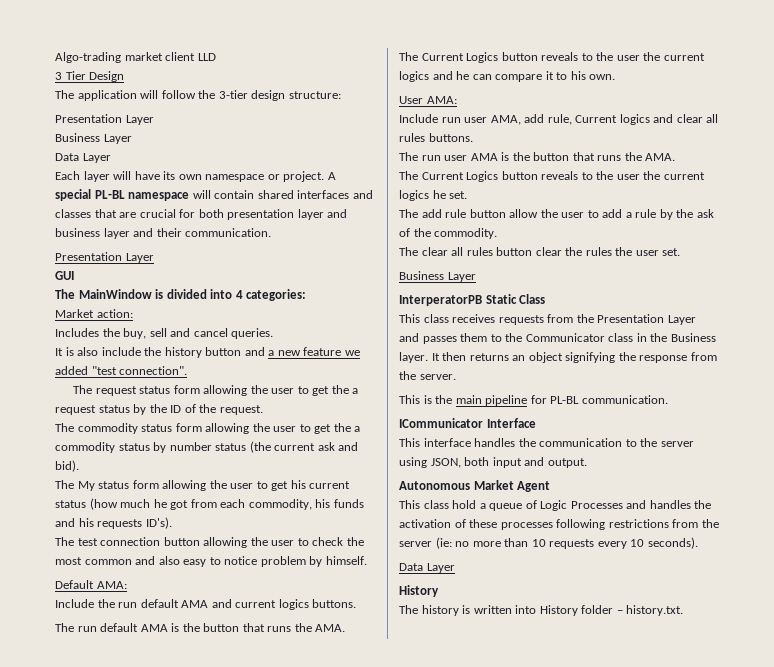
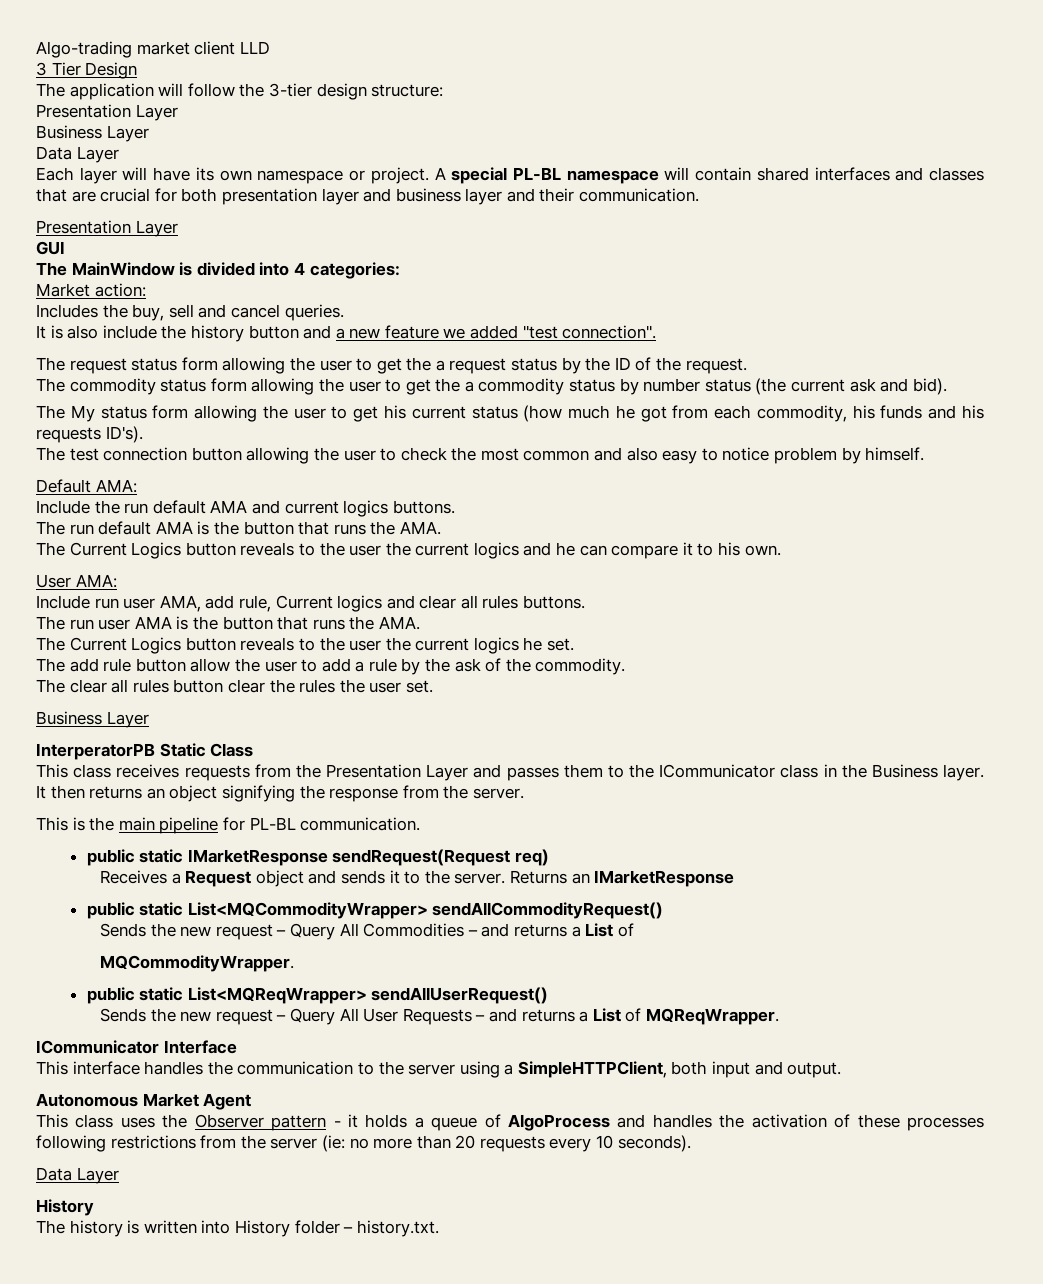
- This class receives requests from the Presentation Layer and passes them to the Communicator class in the Business layer.
+ This class receives requests from the Presentation Layer and passes them to the ICommunicator class in the Business layer.
+ public static IMarketResponse sendRequest(Request req)
+ Receives a Request object and sends it to the server. Returns an IMarketResponse
+ public static List<MQCommodityWrapper> sendAllCommodityRequest()
+ Sends the new request – Query All Commodities – and returns a List of
+ MQCommodityWrapper.
+ public static List<MQReqWrapper> sendAllUserRequest()
+ Sends the new request – Query All User Requests – and returns a List of MQReqWrapper.
- This interface handles the communication to the server using JSON, both input and output.
+ This interface handles the communication to the server using a SimpleHTTPClient, both input and output.
- This class hold a queue of Logic Processes and handles the activation of these processes following restrictions from the server (ie: no more than 10 requests every 10 seconds).
+ This class uses the Observer pattern - it holds a queue of AlgoProcess and handles the activation of these processes following restrictions from the server (ie: no more than 20 requests every 10 seconds).

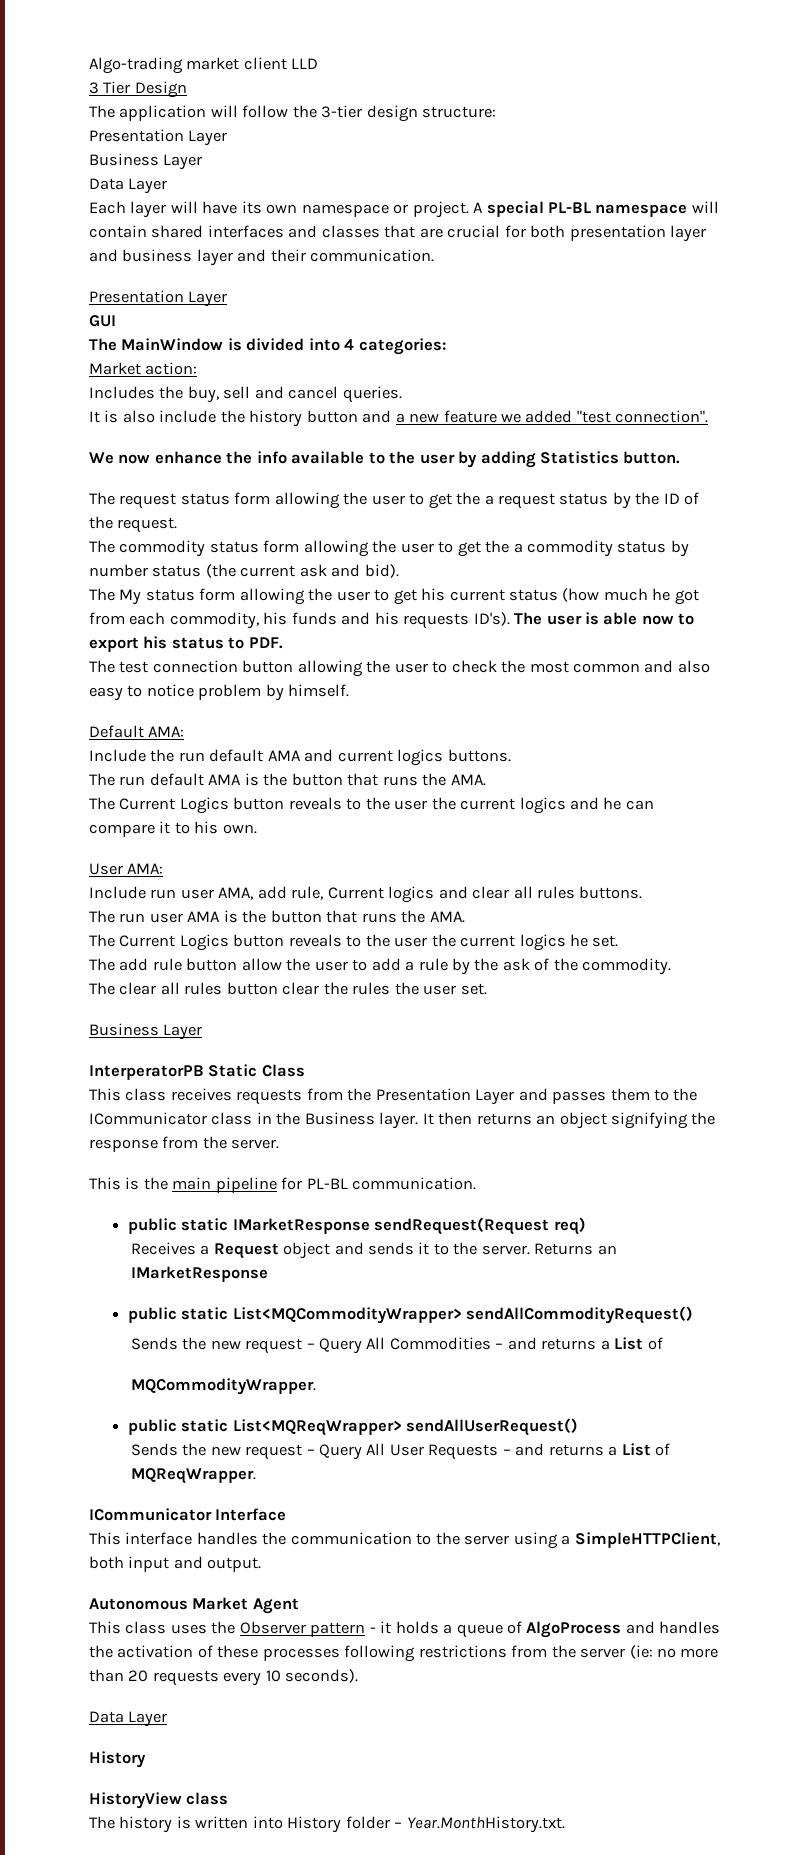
+ We now enhance the info available to the user by adding Statistics button.
+ The user is able now to export his status to PDF.
+ HistoryView class
- The history is written into History folder – history.txt.
+ The history is written into History folder – Year.MonthHistory.txt.

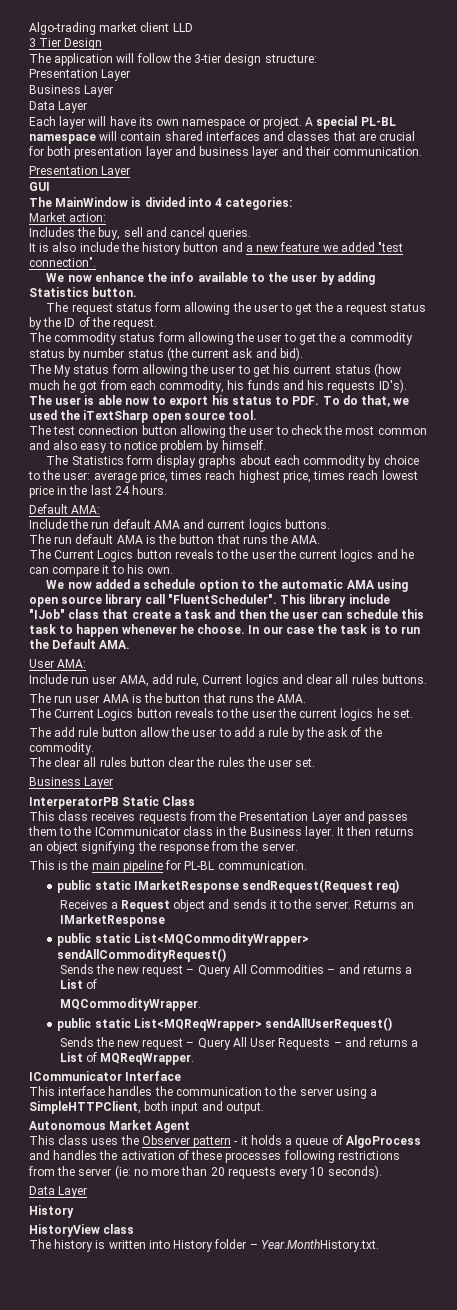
- The user is able now to export his status to PDF.
+ The user is able now to export his status to PDF. To do that, we used the iTextSharp open source tool.
+ The Statistics form display graphs about each commodity by choice to the user: average price, times reach highest price, times reach lowest price in the last 24 hours.
+ We now added a schedule option to the automatic AMA using open source library call "FluentScheduler". This library include "IJob" class that create a task and then the user can schedule this task to happen whenever he choose. In our case the task is to run the Default AMA.

